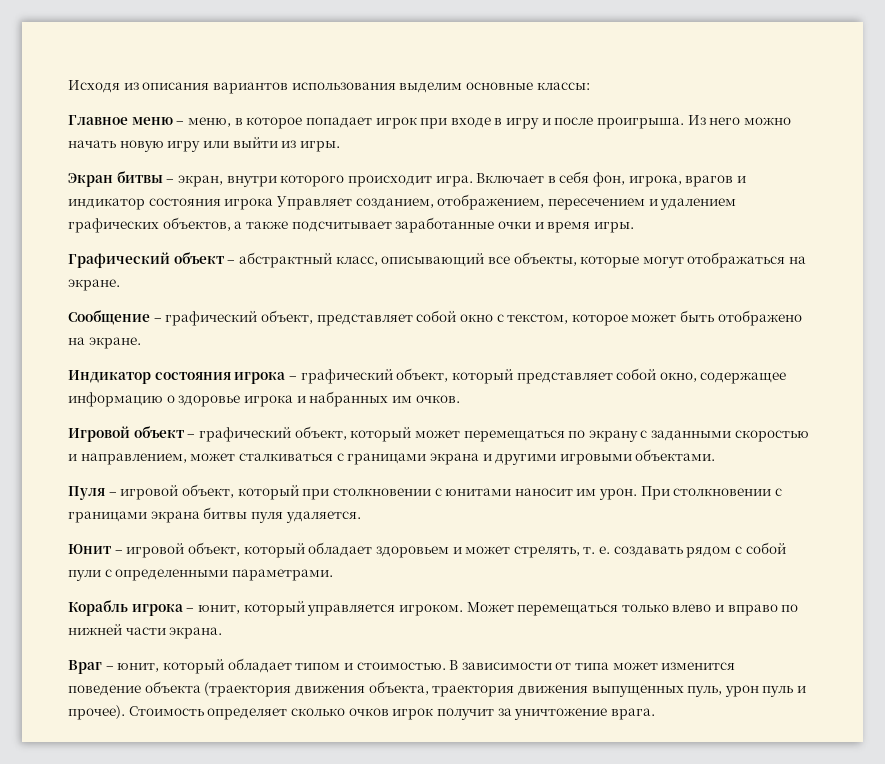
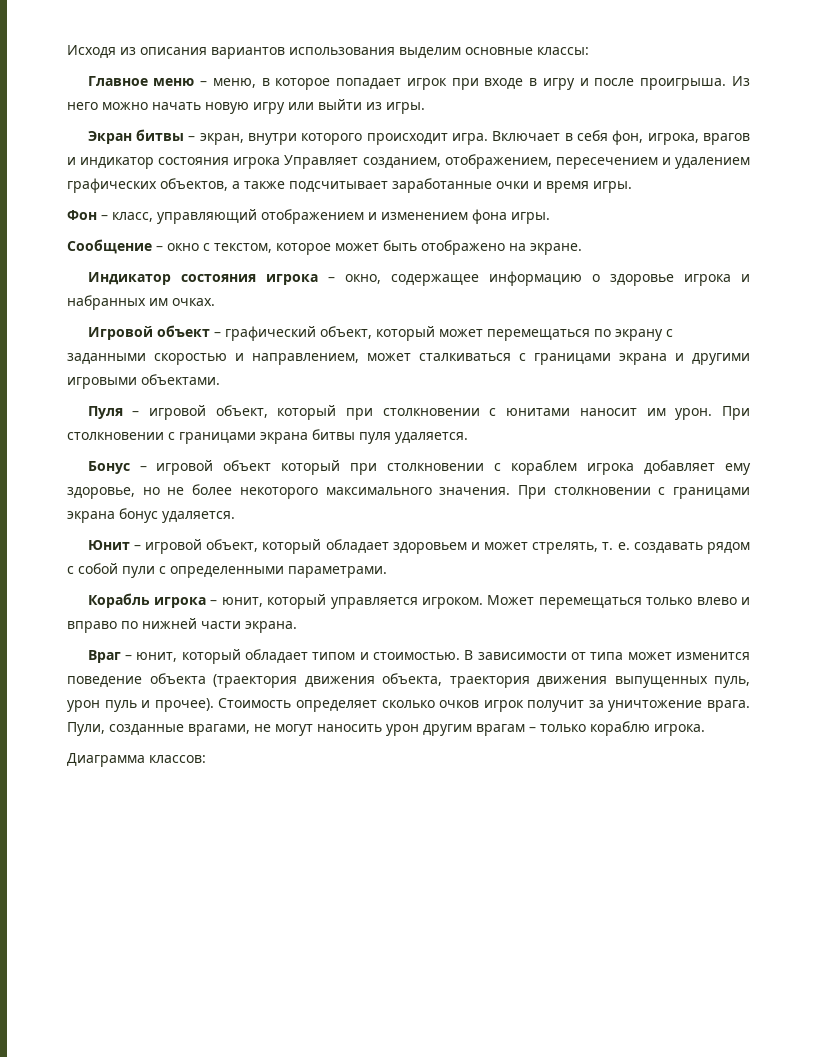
- Графический объект – абстрактный класс, описывающий все объекты, которые могут отображаться на экране.
- Сообщение – графический объект, представляет собой окно с текстом, которое может быть отображено на экране.
+ Фон – класс, управляющий отображением и изменением фона игры.
+ Сообщение – окно с текстом, которое может быть отображено на экране.
- Индикатор состояния игрока – графический объект, который представляет собой окно, содержащее информацию о здоровье игрока и набранных им очков.
+ Индикатор состояния игрока – окно, содержащее информацию о здоровье игрока и набранных им очках.
+ Бонус – игровой объект который при столкновении с кораблем игрока добавляет ему здоровье, но не более некоторого максимального значения. При столкновении с границами экрана бонус удаляется.
+ Пули, созданные врагами, не могут наносить урон другим врагам – только кораблю игрока.
+ Диаграмма классов:

